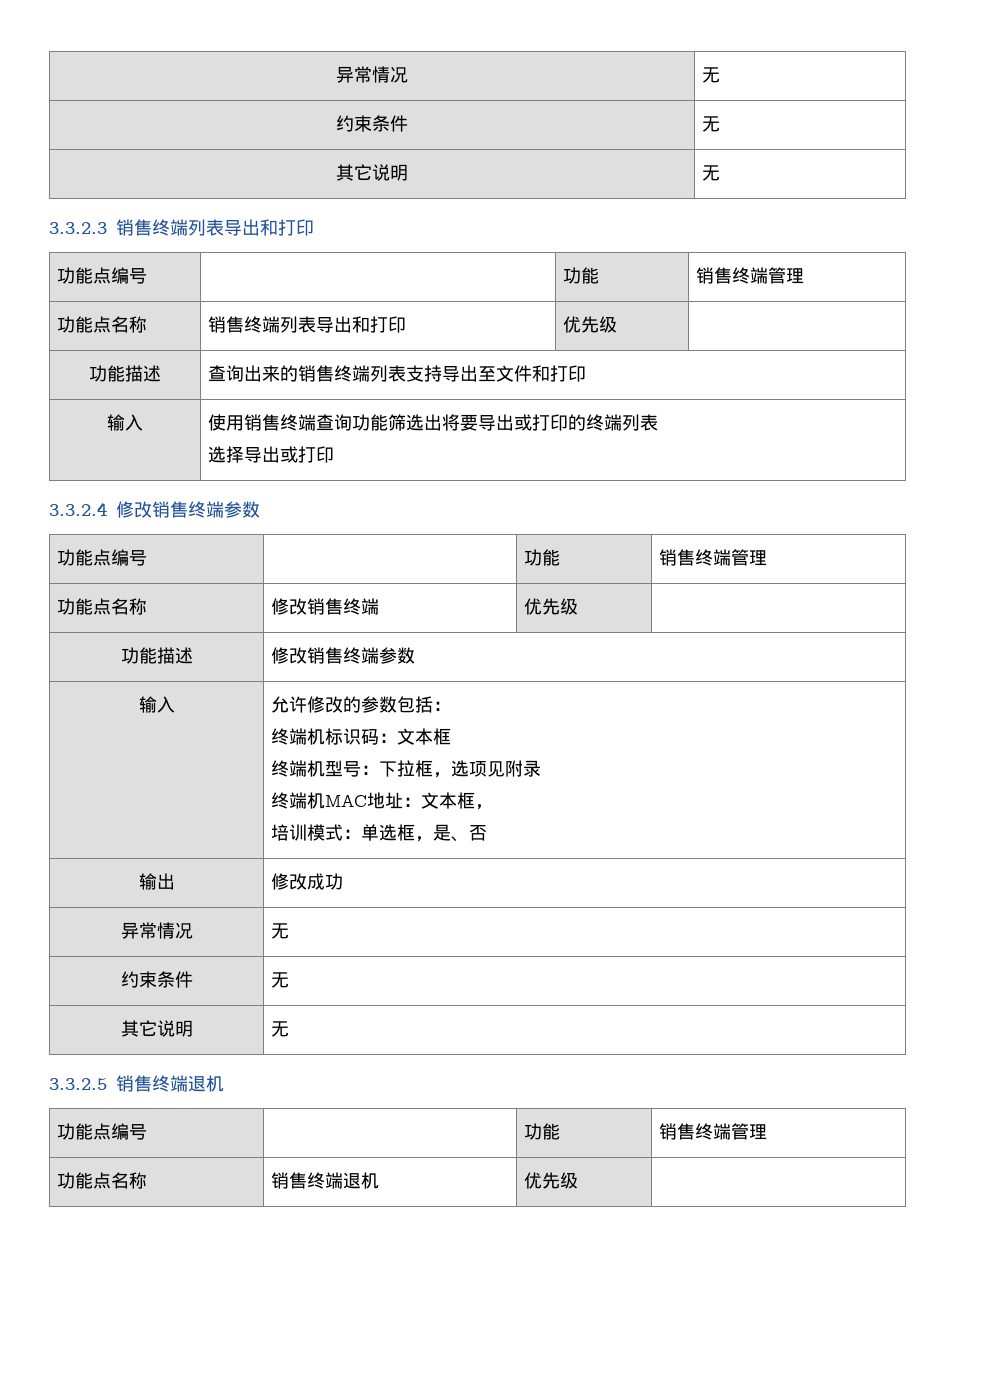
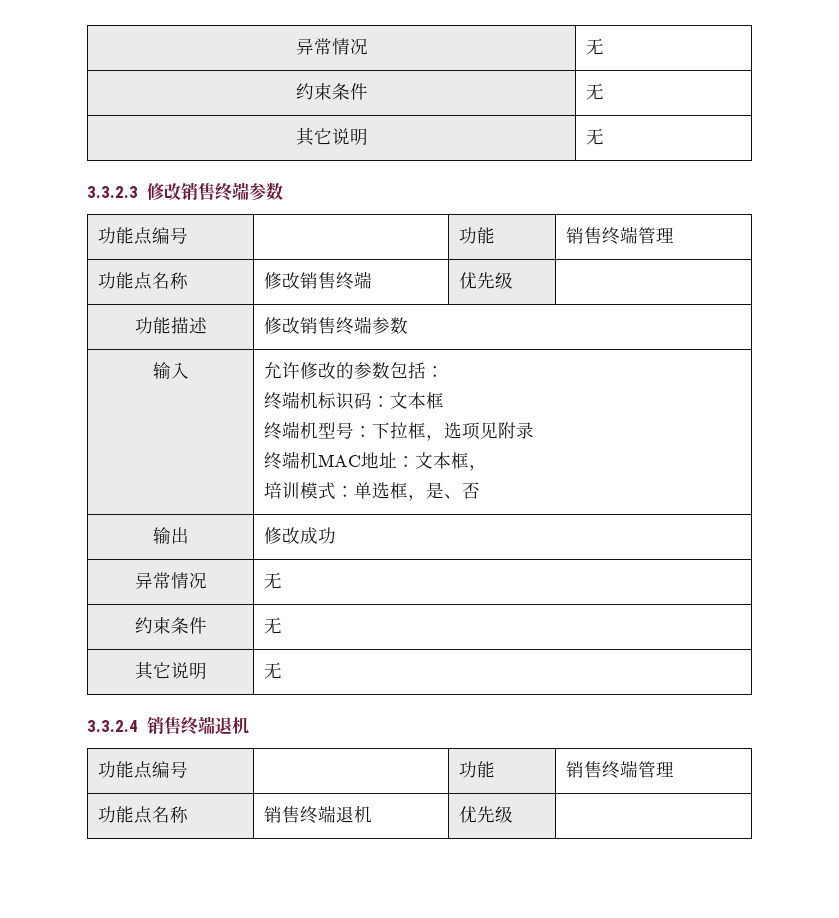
- 3.3.2.3销售终端列表导出和打印
- 功能点编号 | | 功能 | 销售终端管理
- 功能点名称 | 销售终端列表导出和打印 | 优先级 |
- 功能描述 | 查询出来的销售终端列表支持导出至文件和打印
- 输入 | 使用销售终端查询功能筛选出将要导出或打印的终端列表
- 选择导出或打印
- 3.3.2.4修改销售终端参数
+ 3.3.2.3修改销售终端参数
- 3.3.2.5销售终端退机
+ 3.3.2.4销售终端退机

